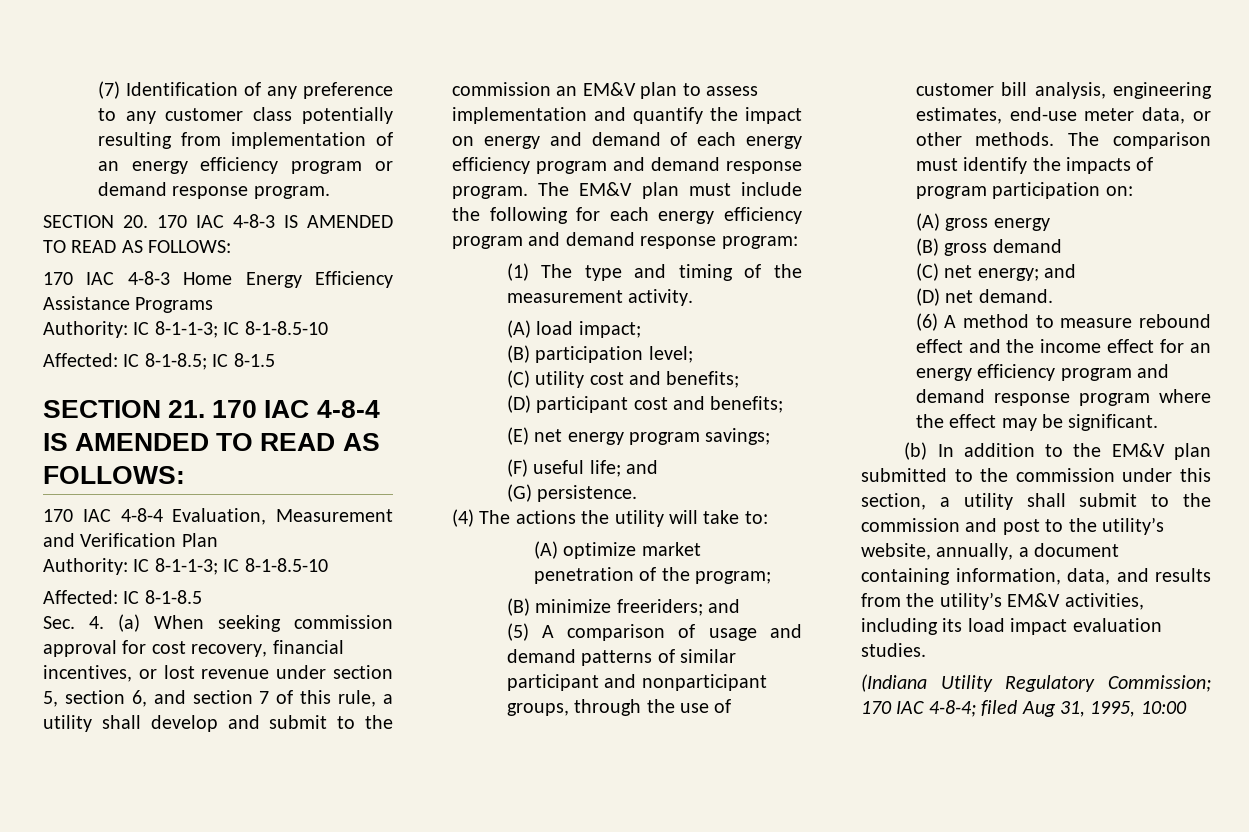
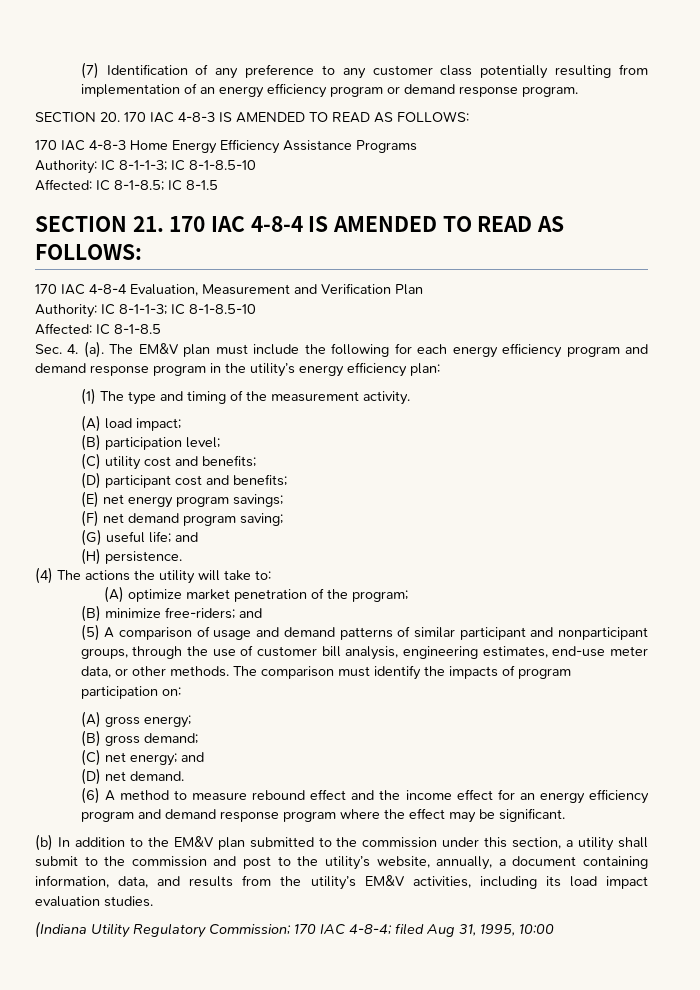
- Sec. 4. (a) When seeking commission approval for cost recovery, financial incentives, or lost revenue under section 5, section 6, and section 7 of this rule, a utility shall develop and submit to the commission an EM&V plan to assess implementation and quantify the impact on energy and demand of each energy efficiency program and demand response program.
+ Sec. 4. (a).
- The EM&V plan must include the following for each energy efficiency program and demand response program:
+ The EM&V plan must include the following for each energy efficiency program and demand response program in the utility’s energy efficiency plan:
- (F) useful life; and
+ (F) net demand program saving;
+ (G) useful life; and
- (G) persistence.
+ (H) persistence.
- (B) minimize freeriders; and
+ (B) minimize free-riders; and
- (A) gross energy
+ (A) gross energy;
- (B) gross demand
+ (B) gross demand;

